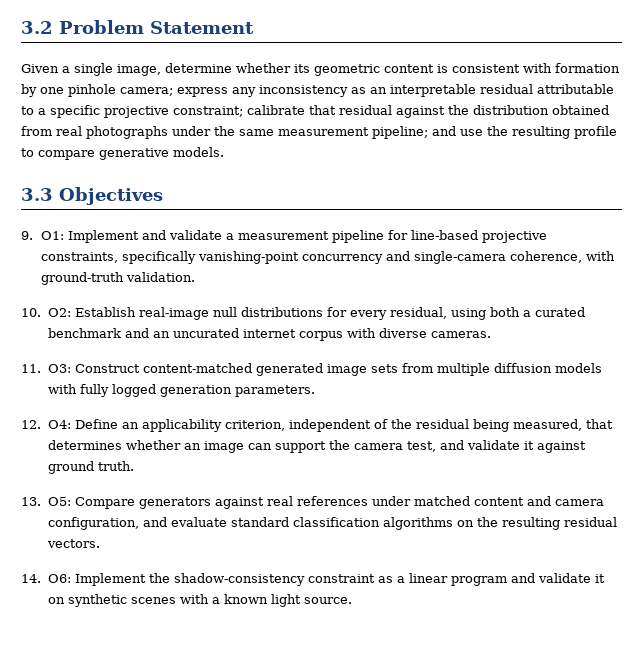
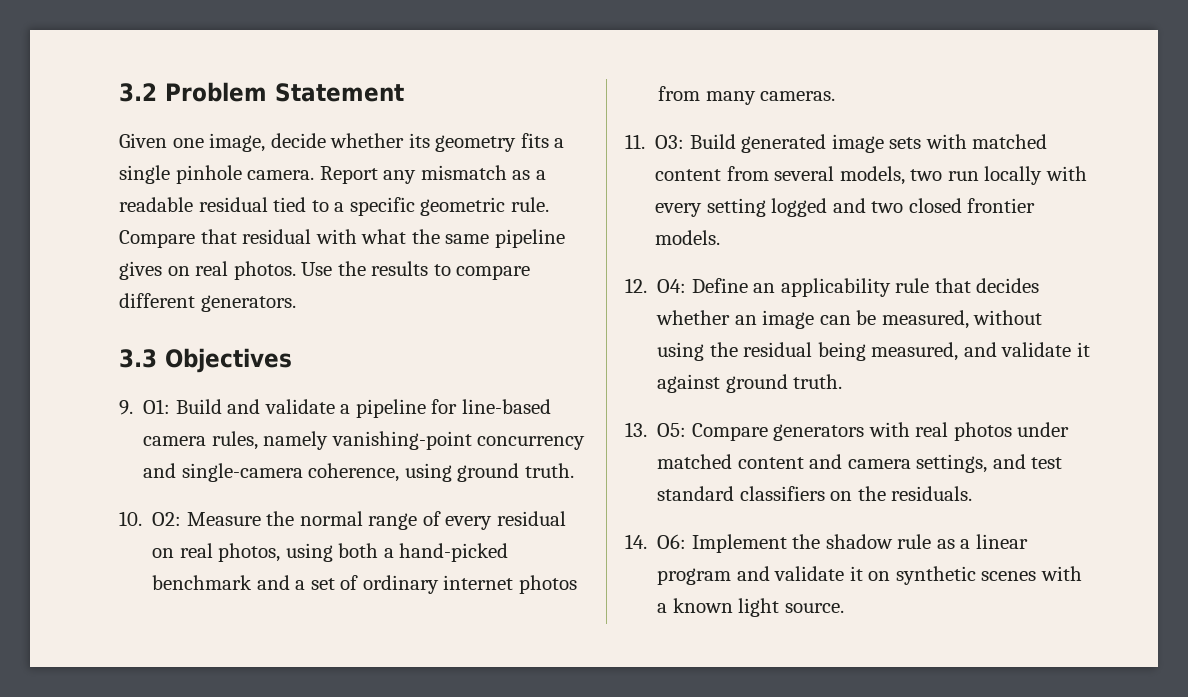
- Given a single image, determine whether its geometric content is consistent with formation by one pinhole camera; express any inconsistency as an interpretable residual attributable to a specific projective constraint; calibrate that residual against the distribution obtained from real photographs under the same measurement pipeline; and use the resulting profile to compare generative models.
+ Given one image, decide whether its geometry fits a single pinhole camera. Report any mismatch as a readable residual tied to a specific geometric rule. Compare that residual with what the same pipeline gives on real photos. Use the results to compare different generators.
- 9. O1: Implement and validate a measurement pipeline for line-based projective constraints, specifically vanishing-point concurrency and single-camera coherence, with ground-truth validation.
+ 9. O1: Build and validate a pipeline for line-based camera rules, namely vanishing-point concurrency and single-camera coherence, using ground truth.
- 10. O2: Establish real-image null distributions for every residual, using both a curated benchmark and an uncurated internet corpus with diverse cameras.
+ 10. O2: Measure the normal range of every residual on real photos, using both a hand-picked benchmark and a set of ordinary internet photos from many cameras.
- 11. O3: Construct content-matched generated image sets from multiple diffusion models with fully logged generation parameters.
+ 11. O3: Build generated image sets with matched content from several models, two run locally with every setting logged and two closed frontier models.
- 12. O4: Define an applicability criterion, independent of the residual being measured, that determines whether an image can support the camera test, and validate it against ground truth.
+ 12. O4: Define an applicability rule that decides whether an image can be measured, without using the residual being measured, and validate it against ground truth.
- 13. O5: Compare generators against real references under matched content and camera configuration, and evaluate standard classification algorithms on the resulting residual vectors.
+ 13. O5: Compare generators with real photos under matched content and camera settings, and test standard classifiers on the residuals.
- 14. O6: Implement the shadow-consistency constraint as a linear program and validate it on synthetic scenes with a known light source.
+ 14. O6: Implement the shadow rule as a linear program and validate it on synthetic scenes with a known light source.

